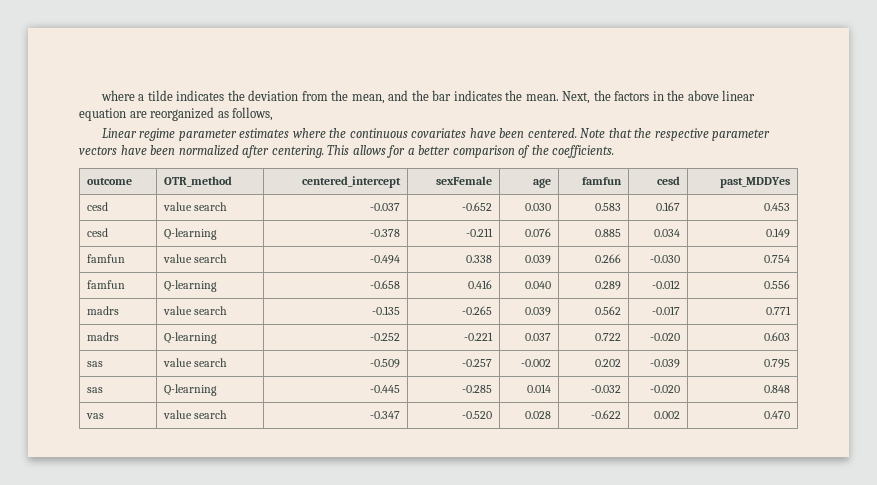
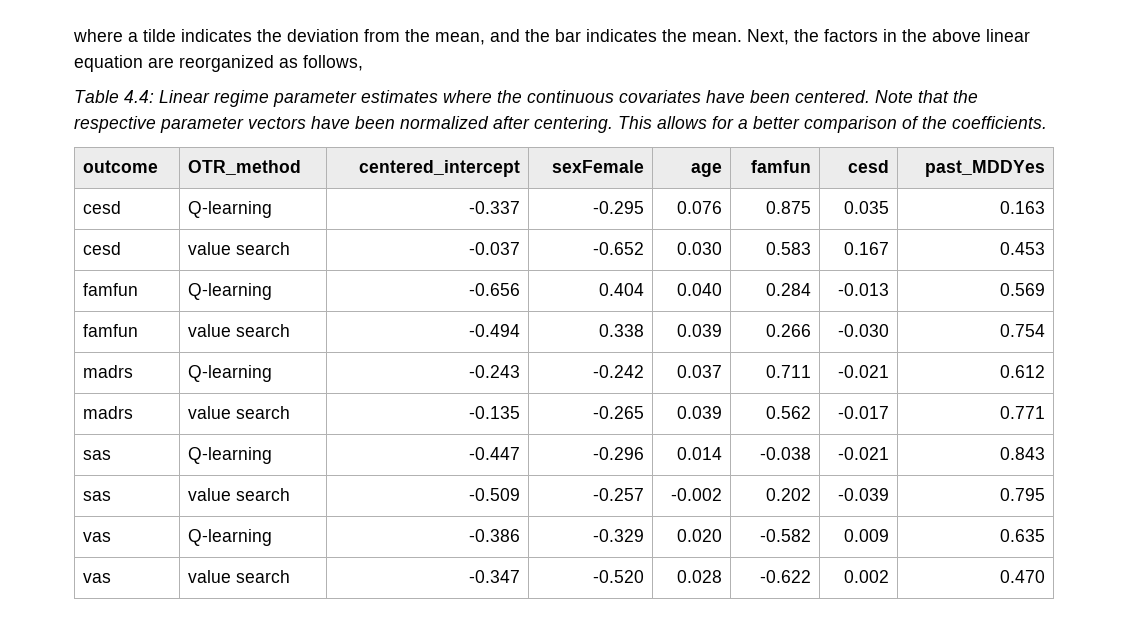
- Linear regime parameter estimates where the continuous covariates have been centered.
+ Table 4.4: Linear regime parameter estimates where the continuous covariates have been centered.
+ cesd | Q-learning | -0.337 | -0.295 | 0.076 | 0.875 | 0.035 | 0.163
- cesd | Q-learning | -0.378 | -0.211 | 0.076 | 0.885 | 0.034 | 0.149
+ famfun | Q-learning | -0.656 | 0.404 | 0.040 | 0.284 | -0.013 | 0.569
- famfun | Q-learning | -0.658 | 0.416 | 0.040 | 0.289 | -0.012 | 0.556
+ madrs | Q-learning | -0.243 | -0.242 | 0.037 | 0.711 | -0.021 | 0.612
- madrs | Q-learning | -0.252 | -0.221 | 0.037 | 0.722 | -0.020 | 0.603
+ sas | Q-learning | -0.447 | -0.296 | 0.014 | -0.038 | -0.021 | 0.843
- sas | Q-learning | -0.445 | -0.285 | 0.014 | -0.032 | -0.020 | 0.848
+ vas | Q-learning | -0.386 | -0.329 | 0.020 | -0.582 | 0.009 | 0.635

